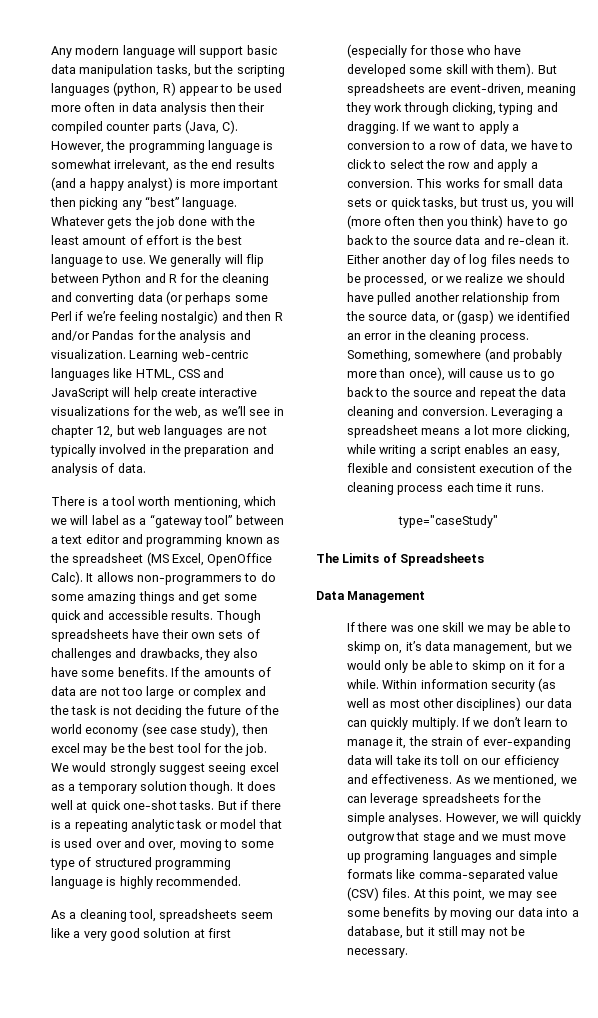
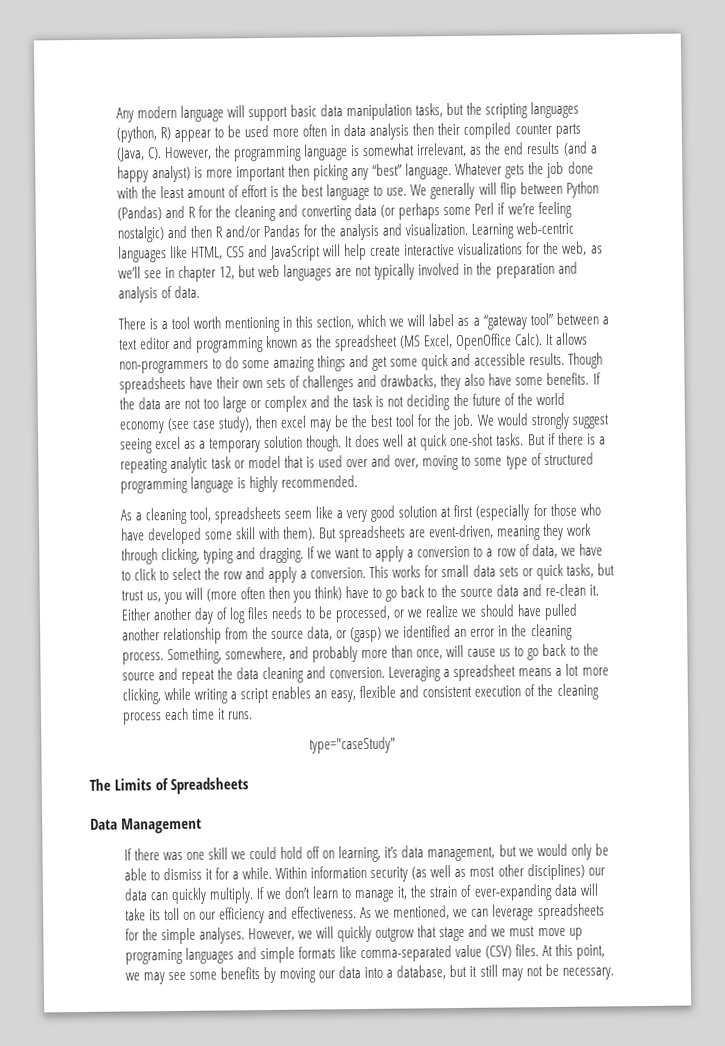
- We generally will flip between Python and R for the cleaning and converting data (or perhaps some Perl if we’re feeling nostalgic) and then R and/or Pandas for the analysis and visualization.
+ We generally will flip between Python (Pandas) and R for the cleaning and converting data (or perhaps some Perl if we’re feeling nostalgic) and then R and/or Pandas for the analysis and visualization.
- There is a tool worth mentioning, which we will label as a “gateway tool” between a text editor and programming known as the spreadsheet (MS Excel, OpenOffice Calc).
+ There is a tool worth mentioning in this section, which we will label as a “gateway tool” between a text editor and programming known as the spreadsheet (MS Excel, OpenOffice Calc).
- If the amounts of data are not too large or complex and the task is not deciding the future of the world economy (see case study), then excel may be the best tool for the job.
+ If the data are not too large or complex and the task is not deciding the future of the world economy (see case study), then excel may be the best tool for the job.
- Something, somewhere (and probably more than once), will cause us to go back to the source and repeat the data cleaning and conversion.
+ Something, somewhere, and probably more than once, will cause us to go back to the source and repeat the data cleaning and conversion.
- If there was one skill we may be able to skimp on, it’s data management, but we would only be able to skimp on it for a while.
+ If there was one skill we could hold off on learning, it’s data management, but we would only be able to dismiss it for a while.

